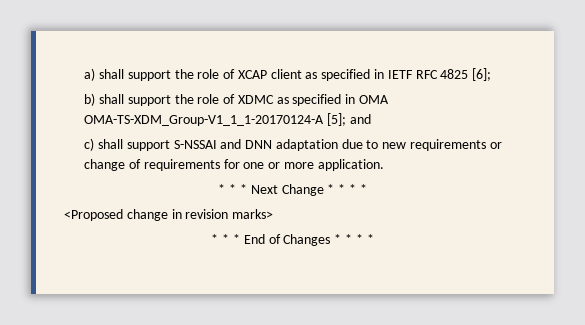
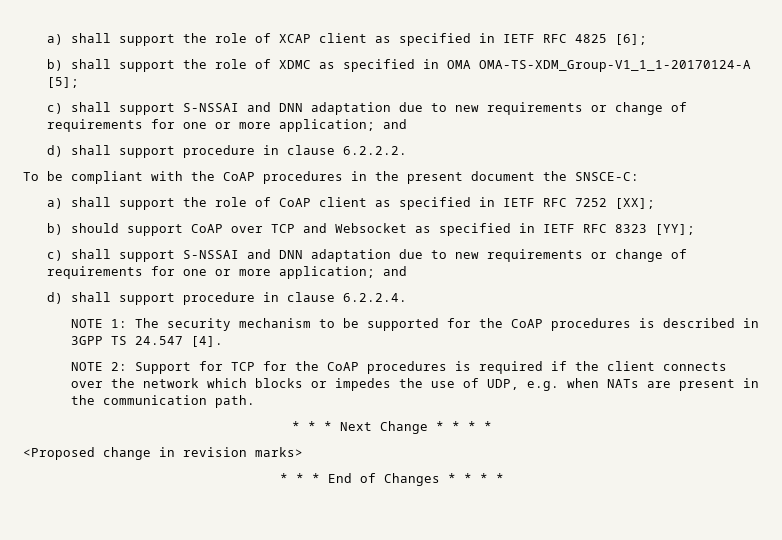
- b) shall support the role of XDMC as specified in OMA OMA-TS-XDM_Group-V1_1_1-20170124-A [5]; and
- c) shall support S-NSSAI and DNN adaptation due to new requirements or change of requirements for one or more application.
+ b) shall support the role of XDMC as specified in OMA OMA-TS-XDM_Group-V1_1_1-20170124-A [5];
+ c) shall support S-NSSAI and DNN adaptation due to new requirements or change of requirements for one or more application; and
+ d) shall support procedure in clause 6.2.2.2.
+ To be compliant with the CoAP procedures in the present document the SNSCE-C:
+ a) shall support the role of CoAP client as specified in IETF RFC 7252 [XX];
+ b) should support CoAP over TCP and Websocket as specified in IETF RFC 8323 [YY];
+ c) shall support S-NSSAI and DNN adaptation due to new requirements or change of requirements for one or more application; and
+ d) shall support procedure in clause 6.2.2.4.
+ NOTE 1: The security mechanism to be supported for the CoAP procedures is described in 3GPP TS 24.547 [4].
+ NOTE 2: Support for TCP for the CoAP procedures is required if the client connects over the network which blocks or impedes the use of UDP, e.g. when NATs are present in the communication path.

